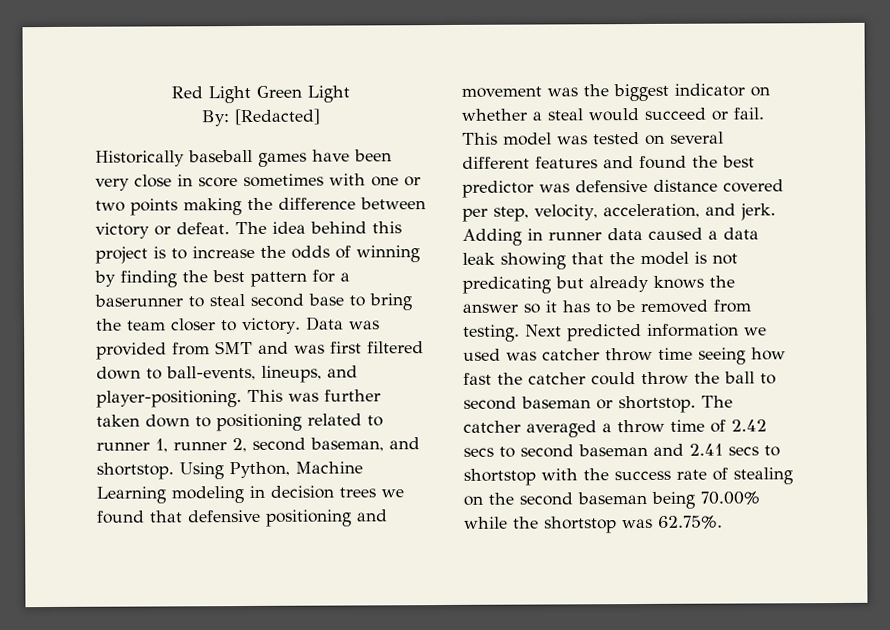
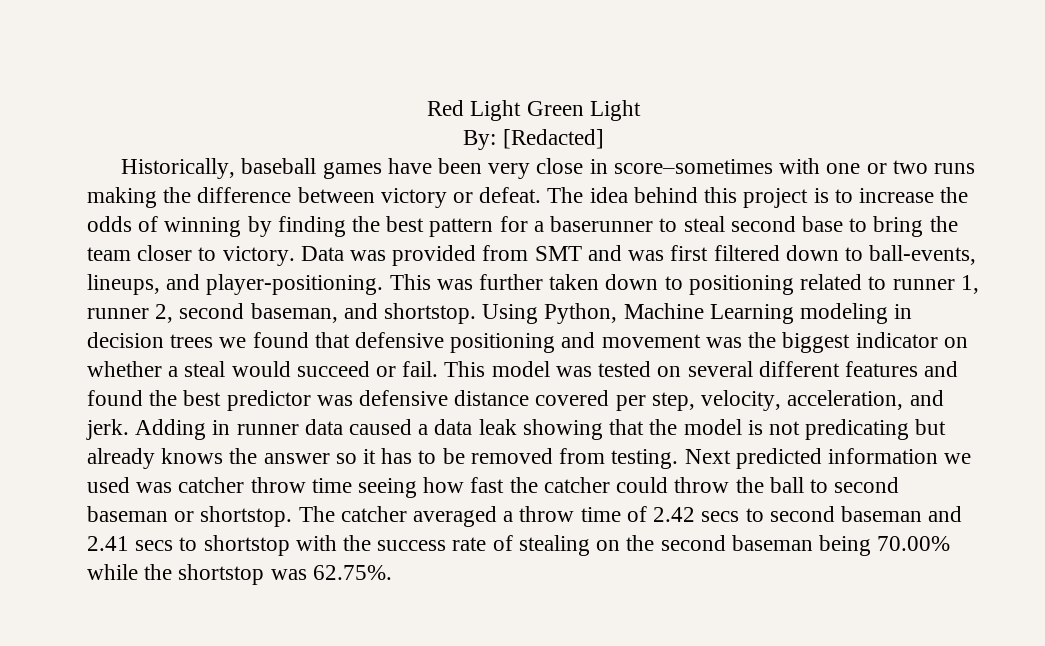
- Historically baseball games have been very close in score sometimes with one or two points making the difference between victory or defeat.
+ Historically, baseball games have been very close in score–sometimes with one or two runs making the difference between victory or defeat.

